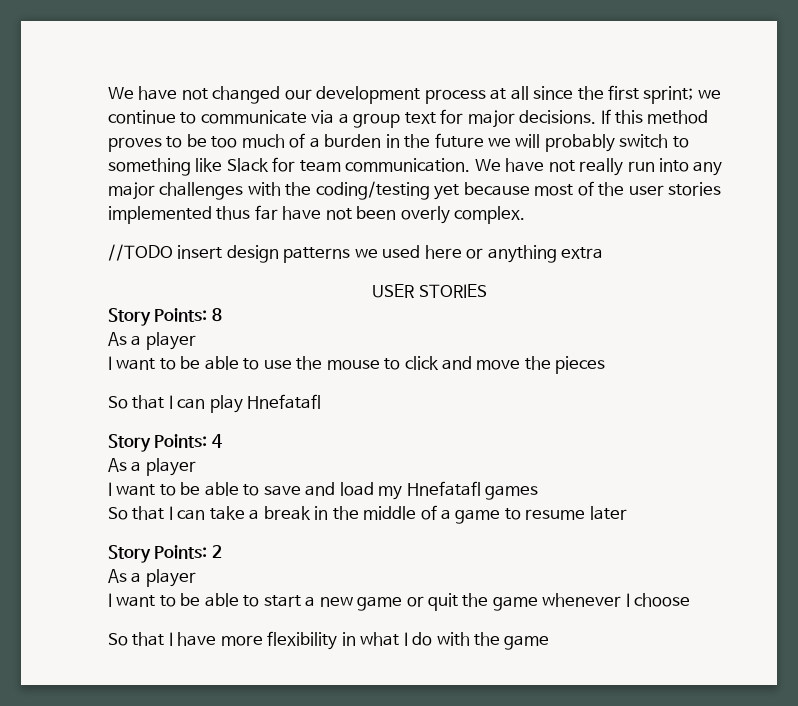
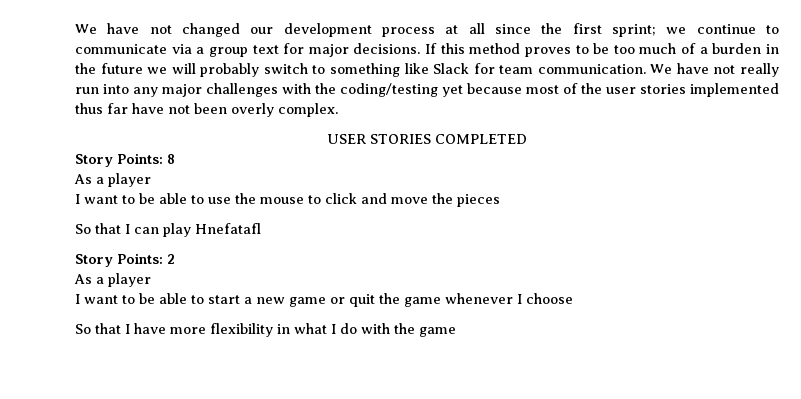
- //TODO insert design patterns we used here or anything extra
- USER STORIES
+ USER STORIES COMPLETED
- Story Points: 4
- As a player
- I want to be able to save and load my Hnefatafl games
- So that I can take a break in the middle of a game to resume later

